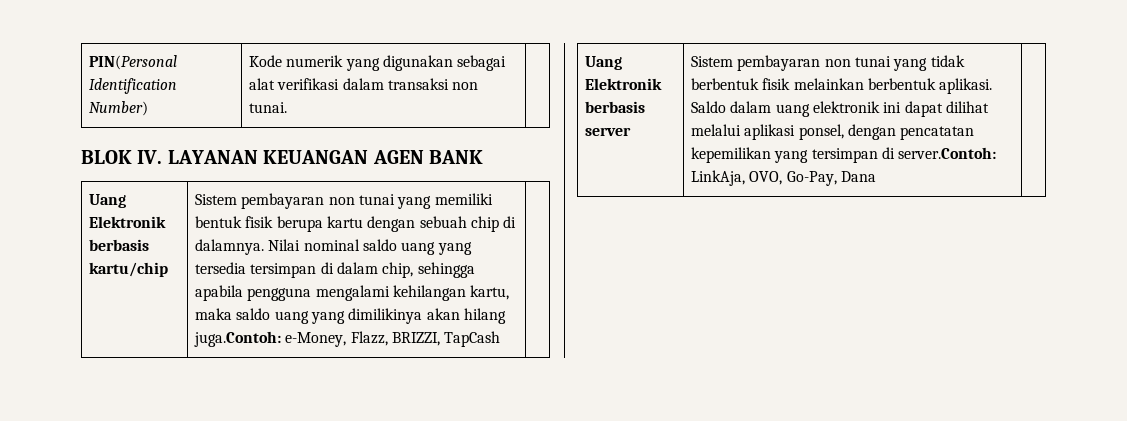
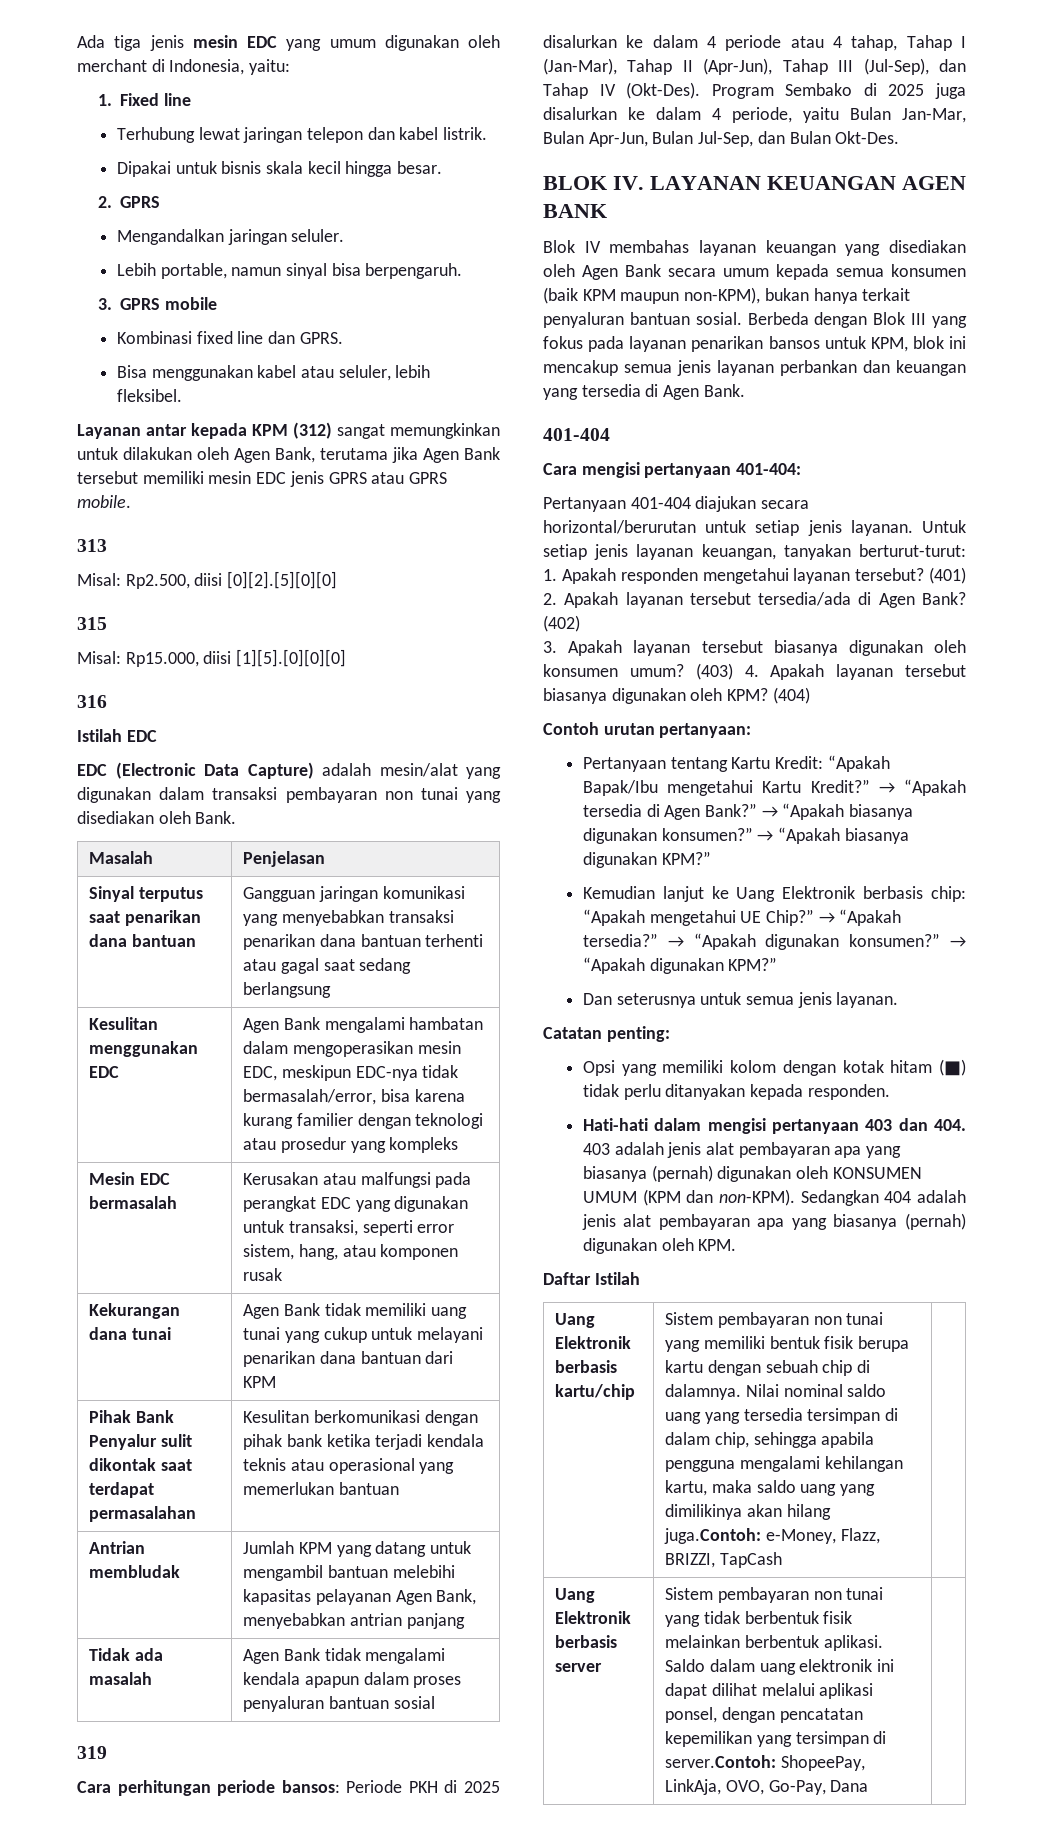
- PIN(Personal Identification Number) | Kode numerik yang digunakan sebagai alat verifikasi dalam transaksi non tunai. |
+ Ada tiga jenis mesin EDC yang umum digunakan oleh merchant di Indonesia, yaitu:
+ 1. Fixed line
+ Terhubung lewat jaringan telepon dan kabel listrik.
+ Dipakai untuk bisnis skala kecil hingga besar.
+ 2. GPRS
+ Mengandalkan jaringan seluler.
+ Lebih portable, namun sinyal bisa berpengaruh.
+ 3. GPRS mobile
+ Kombinasi fixed line dan GPRS.
+ Bisa menggunakan kabel atau seluler, lebih fleksibel.
+ Layanan antar kepada KPM (312) sangat memungkinkan untuk dilakukan oleh Agen Bank, terutama jika Agen Bank tersebut memiliki mesin EDC jenis GPRS atau GPRS mobile.
+ 313
+ Misal: Rp2.500, diisi [0][2].[5][0][0]
+ 315
+ Misal: Rp15.000, diisi [1][5].[0][0][0]
+ 316
+ Istilah EDC
+ EDC (Electronic Data Capture) adalah mesin/alat yang digunakan dalam transaksi pembayaran non tunai yang disediakan oleh Bank.
+ Masalah | Penjelasan
+ Sinyal terputus saat penarikan dana bantuan | Gangguan jaringan komunikasi yang menyebabkan transaksi penarikan dana bantuan terhenti atau gagal saat sedang berlangsung
+ Kesulitan menggunakan EDC | Agen Bank mengalami hambatan dalam mengoperasikan mesin EDC, meskipun EDC-nya tidak bermasalah/error, bisa karena kurang familier dengan teknologi atau prosedur yang kompleks
+ Mesin EDC bermasalah | Kerusakan atau malfungsi pada perangkat EDC yang digunakan untuk transaksi, seperti error sistem, hang, atau komponen rusak
+ Kekurangan dana tunai | Agen Bank tidak memiliki uang tunai yang cukup untuk melayani penarikan dana bantuan dari KPM
+ Pihak Bank Penyalur sulit dikontak saat terdapat permasalahan | Kesulitan berkomunikasi dengan pihak bank ketika terjadi kendala teknis atau operasional yang memerlukan bantuan
+ Antrian membludak | Jumlah KPM yang datang untuk mengambil bantuan melebihi kapasitas pelayanan Agen Bank, menyebabkan antrian panjang
+ Tidak ada masalah | Agen Bank tidak mengalami kendala apapun dalam proses penyaluran bantuan sosial
+ 319
+ Cara perhitungan periode bansos: Periode PKH di 2025 disalurkan ke dalam 4 periode atau 4 tahap, Tahap I (Jan-Mar), Tahap II (Apr-Jun), Tahap III (Jul-Sep), dan Tahap IV (Okt-Des). Program Sembako di 2025 juga disalurkan ke dalam 4 periode, yaitu Bulan Jan-Mar, Bulan Apr-Jun, Bulan Jul-Sep, dan Bulan Okt-Des.
+ Blok IV membahas layanan keuangan yang disediakan oleh Agen Bank secara umum kepada semua konsumen (baik KPM maupun non-KPM), bukan hanya terkait penyaluran bantuan sosial. Berbeda dengan Blok III yang fokus pada layanan penarikan bansos untuk KPM, blok ini mencakup semua jenis layanan perbankan dan keuangan yang tersedia di Agen Bank.
+ 401-404
+ Cara mengisi pertanyaan 401-404:
+ Pertanyaan 401-404 diajukan secara horizontal/berurutan untuk setiap jenis layanan. Untuk setiap jenis layanan keuangan, tanyakan berturut-turut: 1. Apakah responden mengetahui layanan tersebut? (401) 2. Apakah layanan tersebut tersedia/ada di Agen Bank? (402)
+ 3. Apakah layanan tersebut biasanya digunakan oleh konsumen umum? (403) 4. Apakah layanan tersebut biasanya digunakan oleh KPM? (404)
+ Contoh urutan pertanyaan:
+ Pertanyaan tentang Kartu Kredit: “Apakah Bapak/Ibu mengetahui Kartu Kredit?” → “Apakah tersedia di Agen Bank?” → “Apakah biasanya digunakan konsumen?” → “Apakah biasanya digunakan KPM?”
+ Kemudian lanjut ke Uang Elektronik berbasis chip: “Apakah mengetahui UE Chip?” → “Apakah tersedia?” → “Apakah digunakan konsumen?” → “Apakah digunakan KPM?”
+ Dan seterusnya untuk semua jenis layanan.
+ Catatan penting:
+ Opsi yang memiliki kolom dengan kotak hitam (■) tidak perlu ditanyakan kepada responden.
+ Hati-hati dalam mengisi pertanyaan 403 dan 404. 403 adalah jenis alat pembayaran apa yang biasanya (pernah) digunakan oleh KONSUMEN UMUM (KPM dan non-KPM). Sedangkan 404 adalah jenis alat pembayaran apa yang biasanya (pernah) digunakan oleh KPM.
+ Daftar Istilah
- Uang Elektronik berbasis server | Sistem pembayaran non tunai yang tidak berbentuk fisik melainkan berbentuk aplikasi. Saldo dalam uang elektronik ini dapat dilihat melalui aplikasi ponsel, dengan pencatatan kepemilikan yang tersimpan di server.Contoh: LinkAja, OVO, Go-Pay, Dana |
+ Uang Elektronik berbasis server | Sistem pembayaran non tunai yang tidak berbentuk fisik melainkan berbentuk aplikasi. Saldo dalam uang elektronik ini dapat dilihat melalui aplikasi ponsel, dengan pencatatan kepemilikan yang tersimpan di server.Contoh: ShopeePay, LinkAja, OVO, Go-Pay, Dana |

